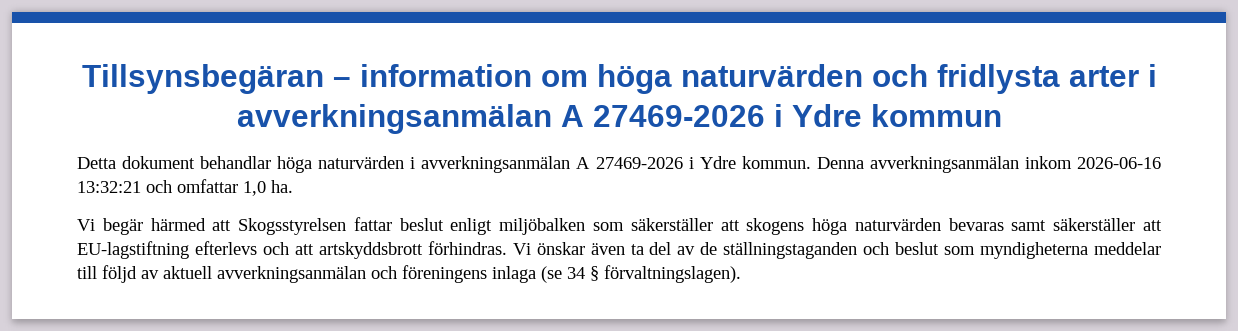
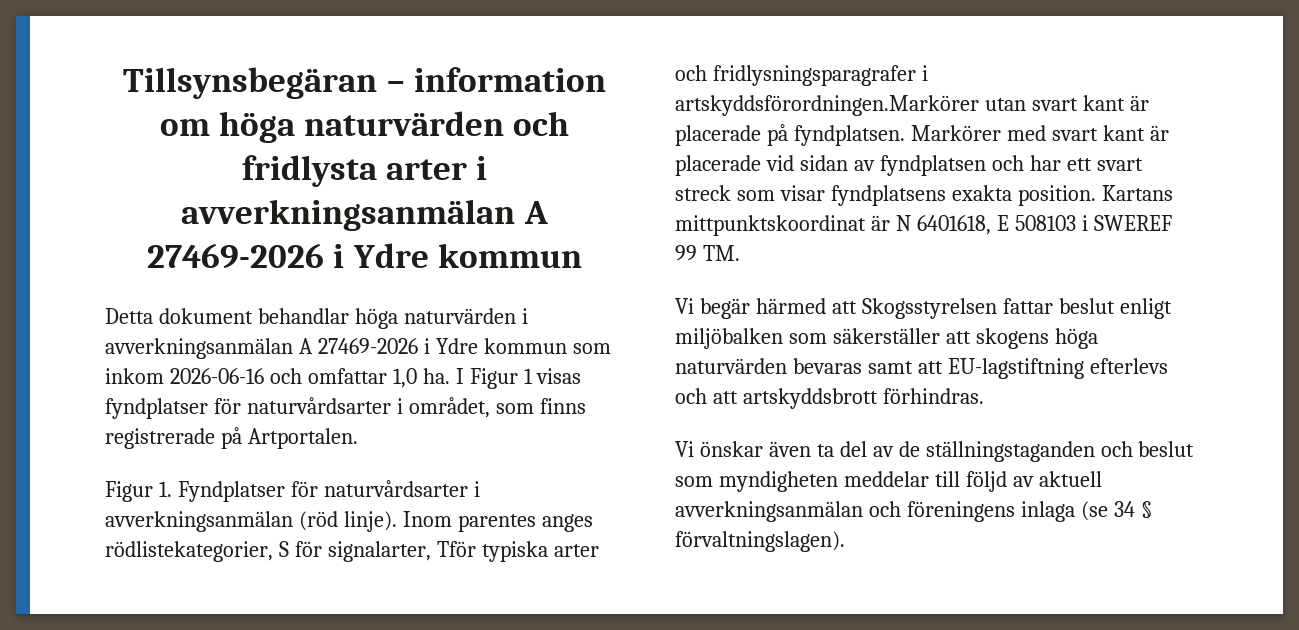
- Detta dokument behandlar höga naturvärden i avverkningsanmälan A 27469-2026 i Ydre kommun. Denna avverkningsanmälan inkom 2026-06-16 13:32:21 och omfattar 1,0 ha.
+ Detta dokument behandlar höga naturvärden i avverkningsanmälan A 27469-2026 i Ydre kommun som inkom 2026-06-16 och omfattar 1,0 ha. I Figur 1 visas fyndplatser för naturvårdsarter i området, som finns registrerade på Artportalen.
+ Figur 1. Fyndplatser för naturvårdsarter i avverkningsanmälan (röd linje). Inom parentes anges rödlistekategorier, S för signalarter, Tför typiska arter och fridlysningsparagrafer i artskyddsförordningen.Markörer utan svart kant är placerade på fyndplatsen. Markörer med svart kant är placerade vid sidan av fyndplatsen och har ett svart streck som visar fyndplatsens exakta position. Kartans mittpunktskoordinat är N 6401618, E 508103 i SWEREF 99 TM.
- Vi begär härmed att Skogsstyrelsen fattar beslut enligt miljöbalken som säkerställer att skogens höga naturvärden bevaras samt säkerställer att EU-lagstiftning efterlevs och att artskyddsbrott förhindras. Vi önskar även ta del av de ställningstaganden och beslut som myndigheterna meddelar till följd av aktuell avverkningsanmälan och föreningens inlaga (se 34 § förvaltningslagen).
+ Vi begär härmed att Skogsstyrelsen fattar beslut enligt miljöbalken som säkerställer att skogens höga naturvärden bevaras samt att EU-lagstiftning efterlevs och att artskyddsbrott förhindras.
+ Vi önskar även ta del av de ställningstaganden och beslut som myndigheten meddelar till följd av aktuell avverkningsanmälan och föreningens inlaga (se 34 § förvaltningslagen).

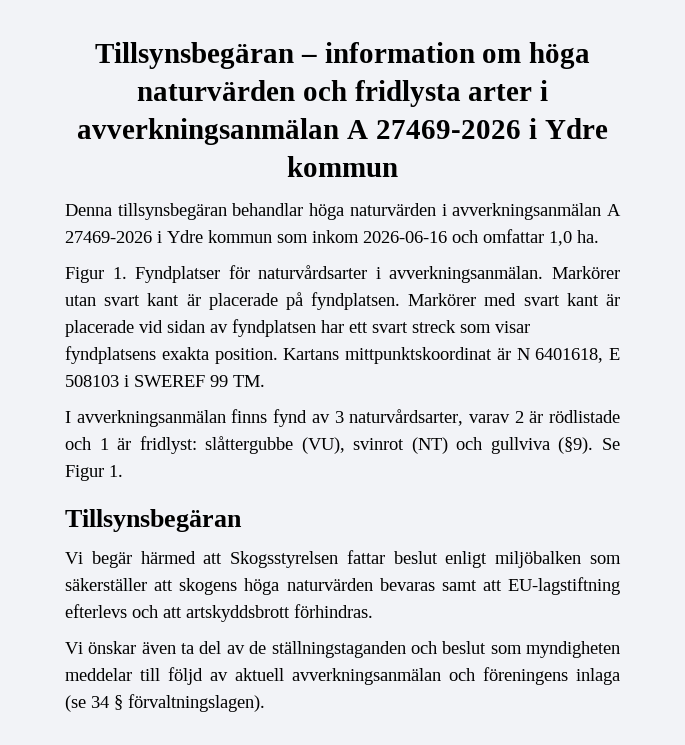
- Detta dokument behandlar höga naturvärden i avverkningsanmälan A 27469-2026 i Ydre kommun som inkom 2026-06-16 och omfattar 1,0 ha. I Figur 1 visas fyndplatser för naturvårdsarter i området, som finns registrerade på Artportalen.
+ Denna tillsynsbegäran behandlar höga naturvärden i avverkningsanmälan A 27469-2026 i Ydre kommun som inkom 2026-06-16 och omfattar 1,0 ha.
- Figur 1. Fyndplatser för naturvårdsarter i avverkningsanmälan (röd linje). Inom parentes anges rödlistekategorier, S för signalarter, Tför typiska arter och fridlysningsparagrafer i artskyddsförordningen.Markörer utan svart kant är placerade på fyndplatsen.
+ Figur 1. Fyndplatser för naturvårdsarter i avverkningsanmälan. Markörer utan svart kant är placerade på fyndplatsen.
- Markörer med svart kant är placerade vid sidan av fyndplatsen och har ett svart streck som visar fyndplatsens exakta position.
+ Markörer med svart kant är placerade vid sidan av fyndplatsen har ett svart streck som visar fyndplatsens exakta position.
+ I avverkningsanmälan finns fynd av 3 naturvårdsarter, varav 2 är rödlistade och 1 är fridlyst: slåttergubbe (VU), svinrot (NT) och gullviva (§9). Se Figur 1.
+ Tillsynsbegäran

